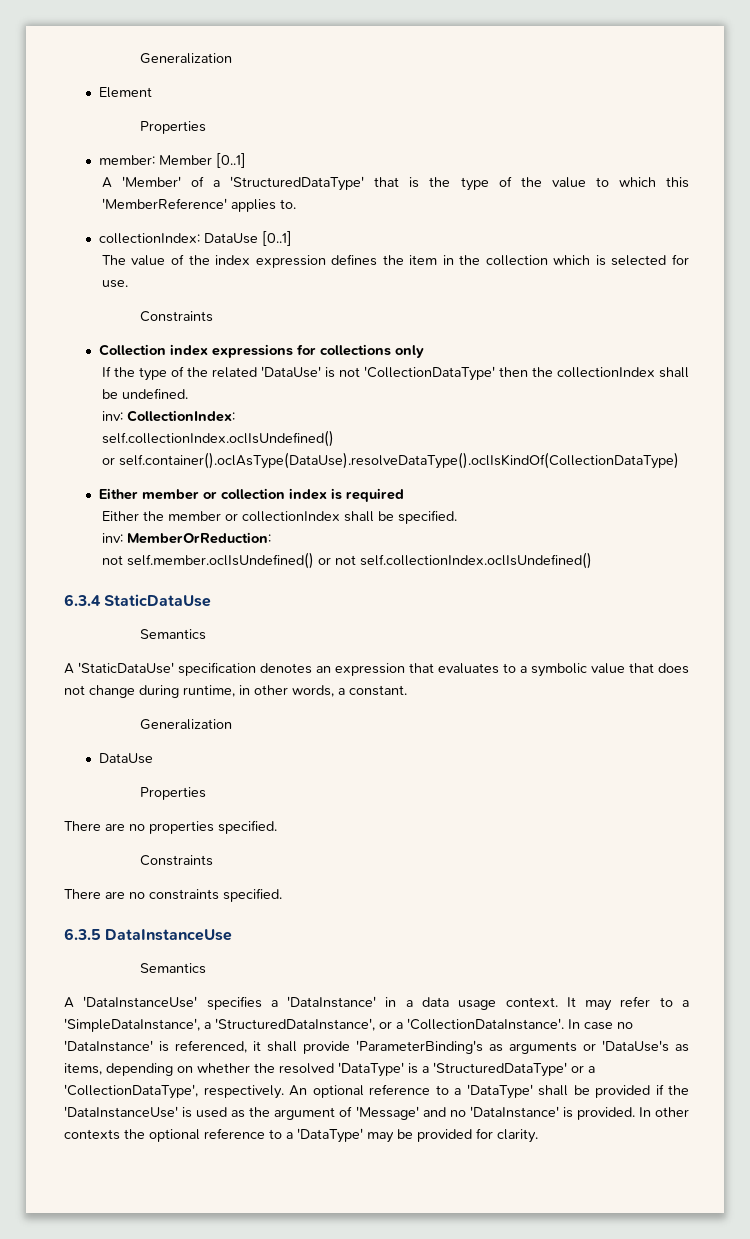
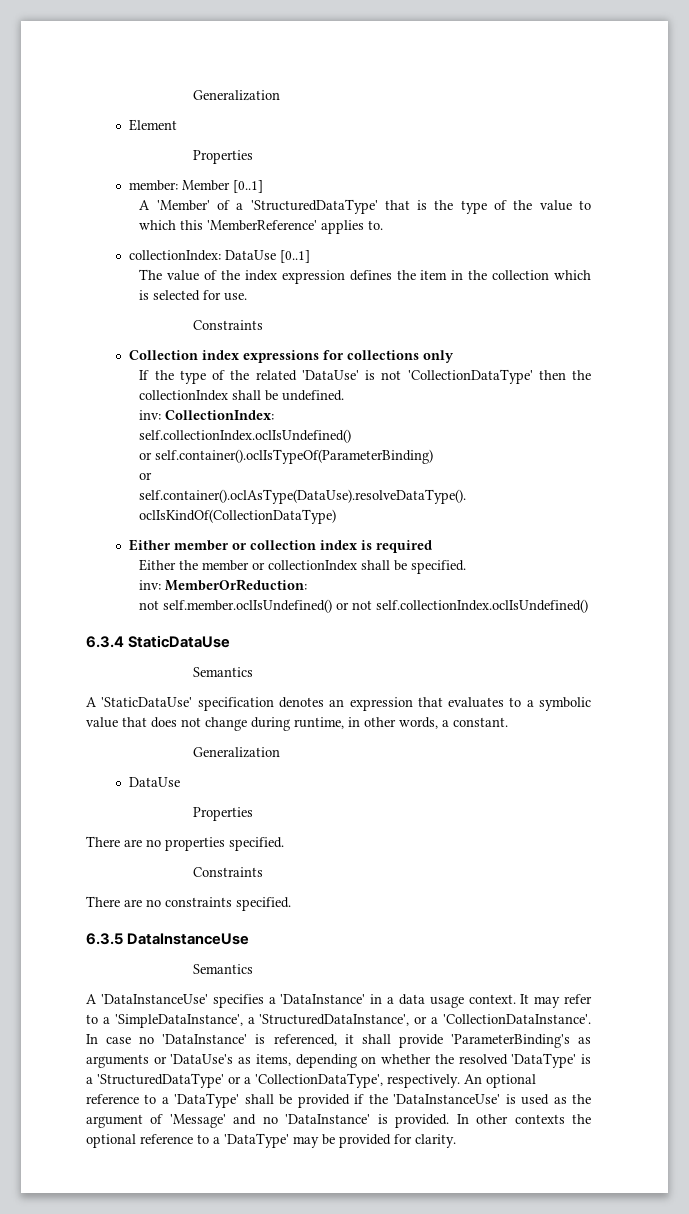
+ or self.container().oclIsTypeOf(ParameterBinding)

